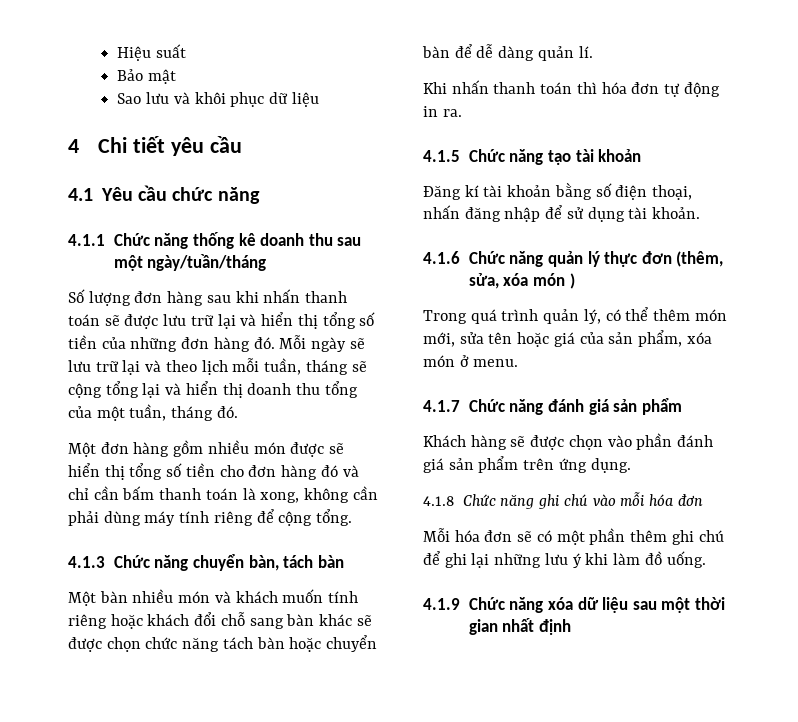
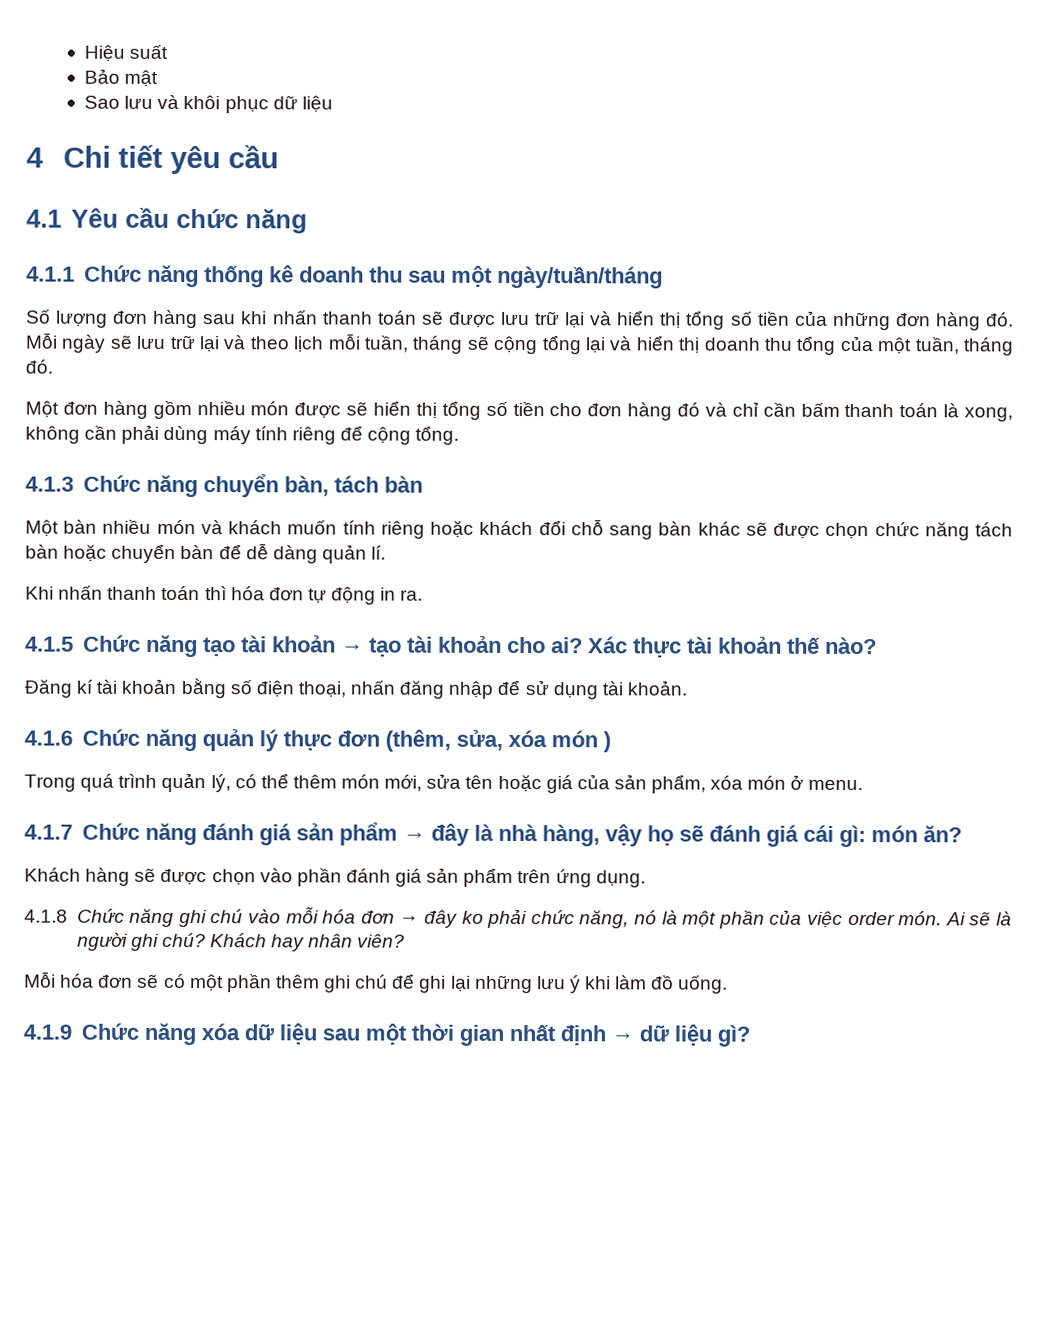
- 4.1.5 Chức năng tạo tài khoản
+ 4.1.5 Chức năng tạo tài khoản → tạo tài khoản cho ai? Xác thực tài khoản thế nào?
- 4.1.7 Chức năng đánh giá sản phẩm
+ 4.1.7 Chức năng đánh giá sản phẩm → đây là nhà hàng, vậy họ sẽ đánh giá cái gì: món ăn?
- 4.1.8 Chức năng ghi chú vào mỗi hóa đơn
+ 4.1.8 Chức năng ghi chú vào mỗi hóa đơn → đây ko phải chức năng, nó là một phần của việc order món. Ai sẽ là người ghi chú? Khách hay nhân viên?
- 4.1.9 Chức năng xóa dữ liệu sau một thời gian nhất định
+ 4.1.9 Chức năng xóa dữ liệu sau một thời gian nhất định → dữ liệu gì?

